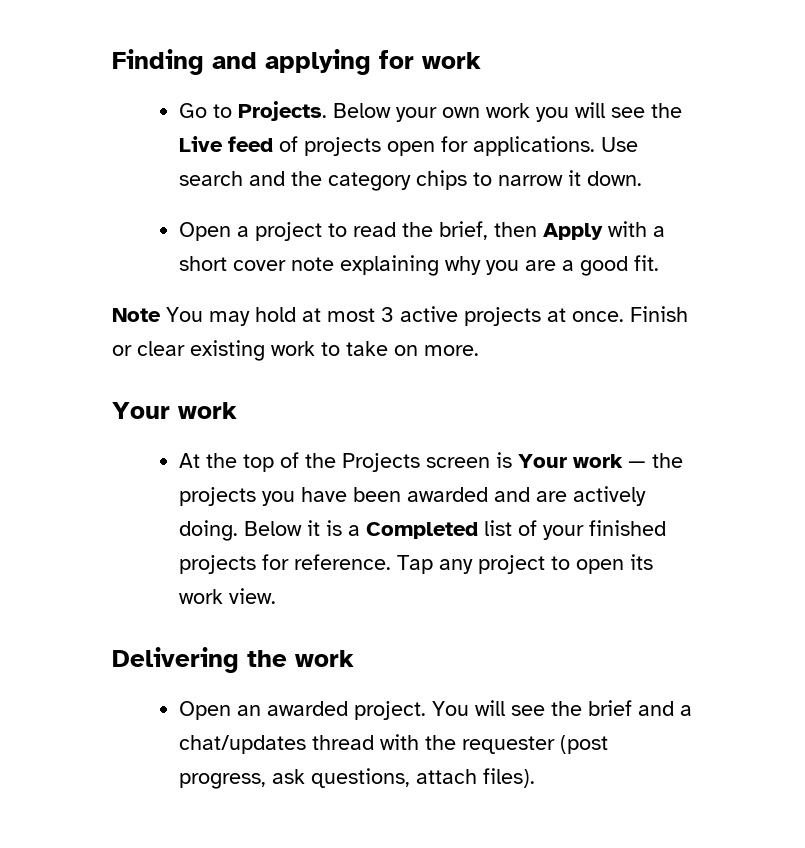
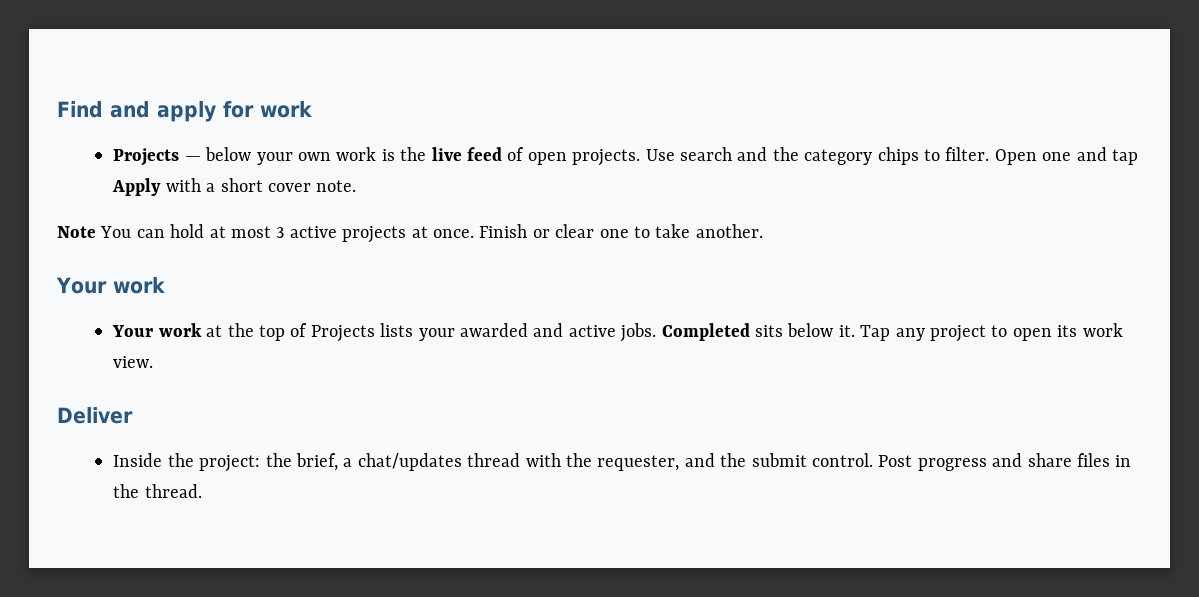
- Finding and applying for work
+ Find and apply for work
- Go to Projects. Below your own work you will see the Live feed of projects open for applications.
+ Projects — below your own work is the live feed of open projects.
- Use search and the category chips to narrow it down.
- Open a project to read the brief, then Apply with a short cover note explaining why you are a good fit.
+ Use search and the category chips to filter. Open one and tap Apply with a short cover note.
- Note You may hold at most 3 active projects at once.
+ Note You can hold at most 3 active projects at once.
- Finish or clear existing work to take on more.
+ Finish or clear one to take another.
  Your work
- At the top of the Projects screen is Your work — the projects you have been awarded and are actively doing. Below it is a Completed list of your finished projects for reference.
+ Your work at the top of Projects lists your awarded and active jobs. Completed sits below it.
- Delivering the work
- Open an awarded project. You will see the brief and a chat/updates thread with the requester (post progress, ask questions, attach files).
+ Deliver
+ Inside the project: the brief, a chat/updates thread with the requester, and the submit control. Post progress and share files in the thread.

